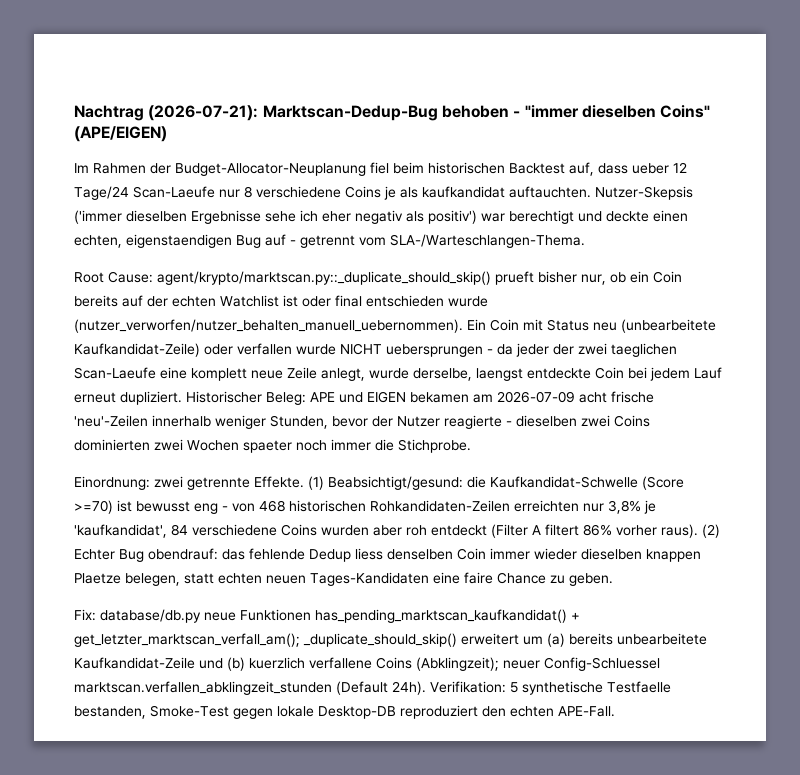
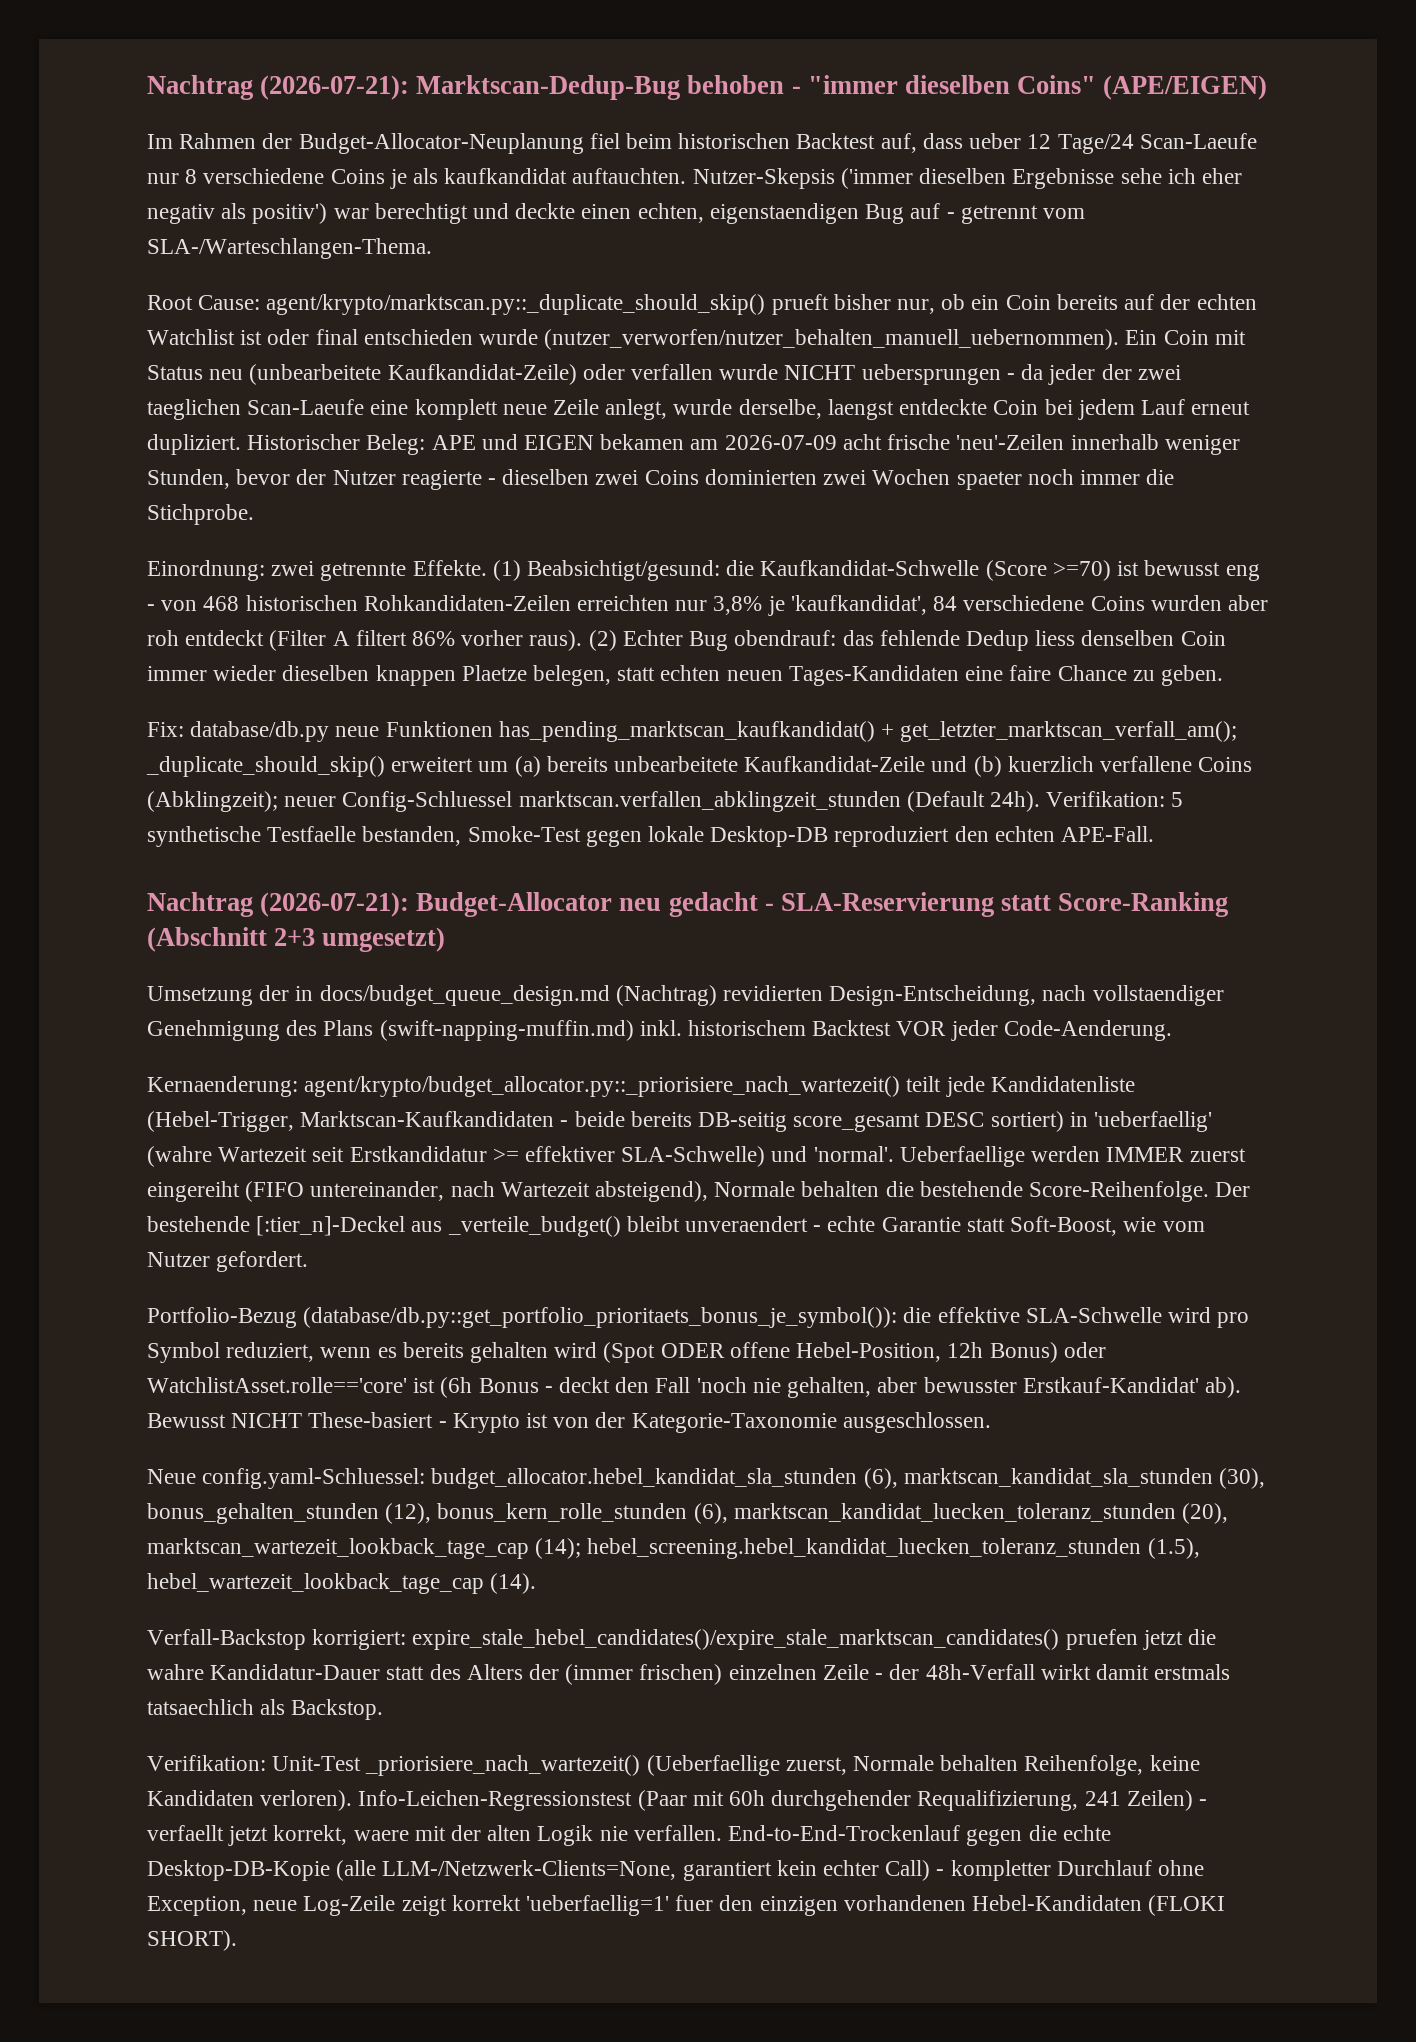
+ Nachtrag (2026-07-21): Budget-Allocator neu gedacht - SLA-Reservierung statt Score-Ranking (Abschnitt 2+3 umgesetzt)
+ Umsetzung der in docs/budget_queue_design.md (Nachtrag) revidierten Design-Entscheidung, nach vollstaendiger Genehmigung des Plans (swift-napping-muffin.md) inkl. historischem Backtest VOR jeder Code-Aenderung.
+ Kernaenderung: agent/krypto/budget_allocator.py::_priorisiere_nach_wartezeit() teilt jede Kandidatenliste (Hebel-Trigger, Marktscan-Kaufkandidaten - beide bereits DB-seitig score_gesamt DESC sortiert) in 'ueberfaellig' (wahre Wartezeit seit Erstkandidatur >= effektiver SLA-Schwelle) und 'normal'. Ueberfaellige werden IMMER zuerst eingereiht (FIFO untereinander, nach Wartezeit absteigend), Normale behalten die bestehende Score-Reihenfolge. Der bestehende [:tier_n]-Deckel aus _verteile_budget() bleibt unveraendert - echte Garantie statt Soft-Boost, wie vom Nutzer gefordert.
+ Portfolio-Bezug (database/db.py::get_portfolio_prioritaets_bonus_je_symbol()): die effektive SLA-Schwelle wird pro Symbol reduziert, wenn es bereits gehalten wird (Spot ODER offene Hebel-Position, 12h Bonus) oder WatchlistAsset.rolle=='core' ist (6h Bonus - deckt den Fall 'noch nie gehalten, aber bewusster Erstkauf-Kandidat' ab). Bewusst NICHT These-basiert - Krypto ist von der Kategorie-Taxonomie ausgeschlossen.
+ Neue config.yaml-Schluessel: budget_allocator.hebel_kandidat_sla_stunden (6), marktscan_kandidat_sla_stunden (30), bonus_gehalten_stunden (12), bonus_kern_rolle_stunden (6), marktscan_kandidat_luecken_toleranz_stunden (20), marktscan_wartezeit_lookback_tage_cap (14); hebel_screening.hebel_kandidat_luecken_toleranz_stunden (1.5), hebel_wartezeit_lookback_tage_cap (14).
+ Verfall-Backstop korrigiert: expire_stale_hebel_candidates()/expire_stale_marktscan_candidates() pruefen jetzt die wahre Kandidatur-Dauer statt des Alters der (immer frischen) einzelnen Zeile - der 48h-Verfall wirkt damit erstmals tatsaechlich als Backstop.
+ Verifikation: Unit-Test _priorisiere_nach_wartezeit() (Ueberfaellige zuerst, Normale behalten Reihenfolge, keine Kandidaten verloren). Info-Leichen-Regressionstest (Paar mit 60h durchgehender Requalifizierung, 241 Zeilen) - verfaellt jetzt korrekt, waere mit der alten Logik nie verfallen. End-to-End-Trockenlauf gegen die echte Desktop-DB-Kopie (alle LLM-/Netzwerk-Clients=None, garantiert kein echter Call) - kompletter Durchlauf ohne Exception, neue Log-Zeile zeigt korrekt 'ueberfaellig=1' fuer den einzigen vorhandenen Hebel-Kandidaten (FLOKI SHORT).

